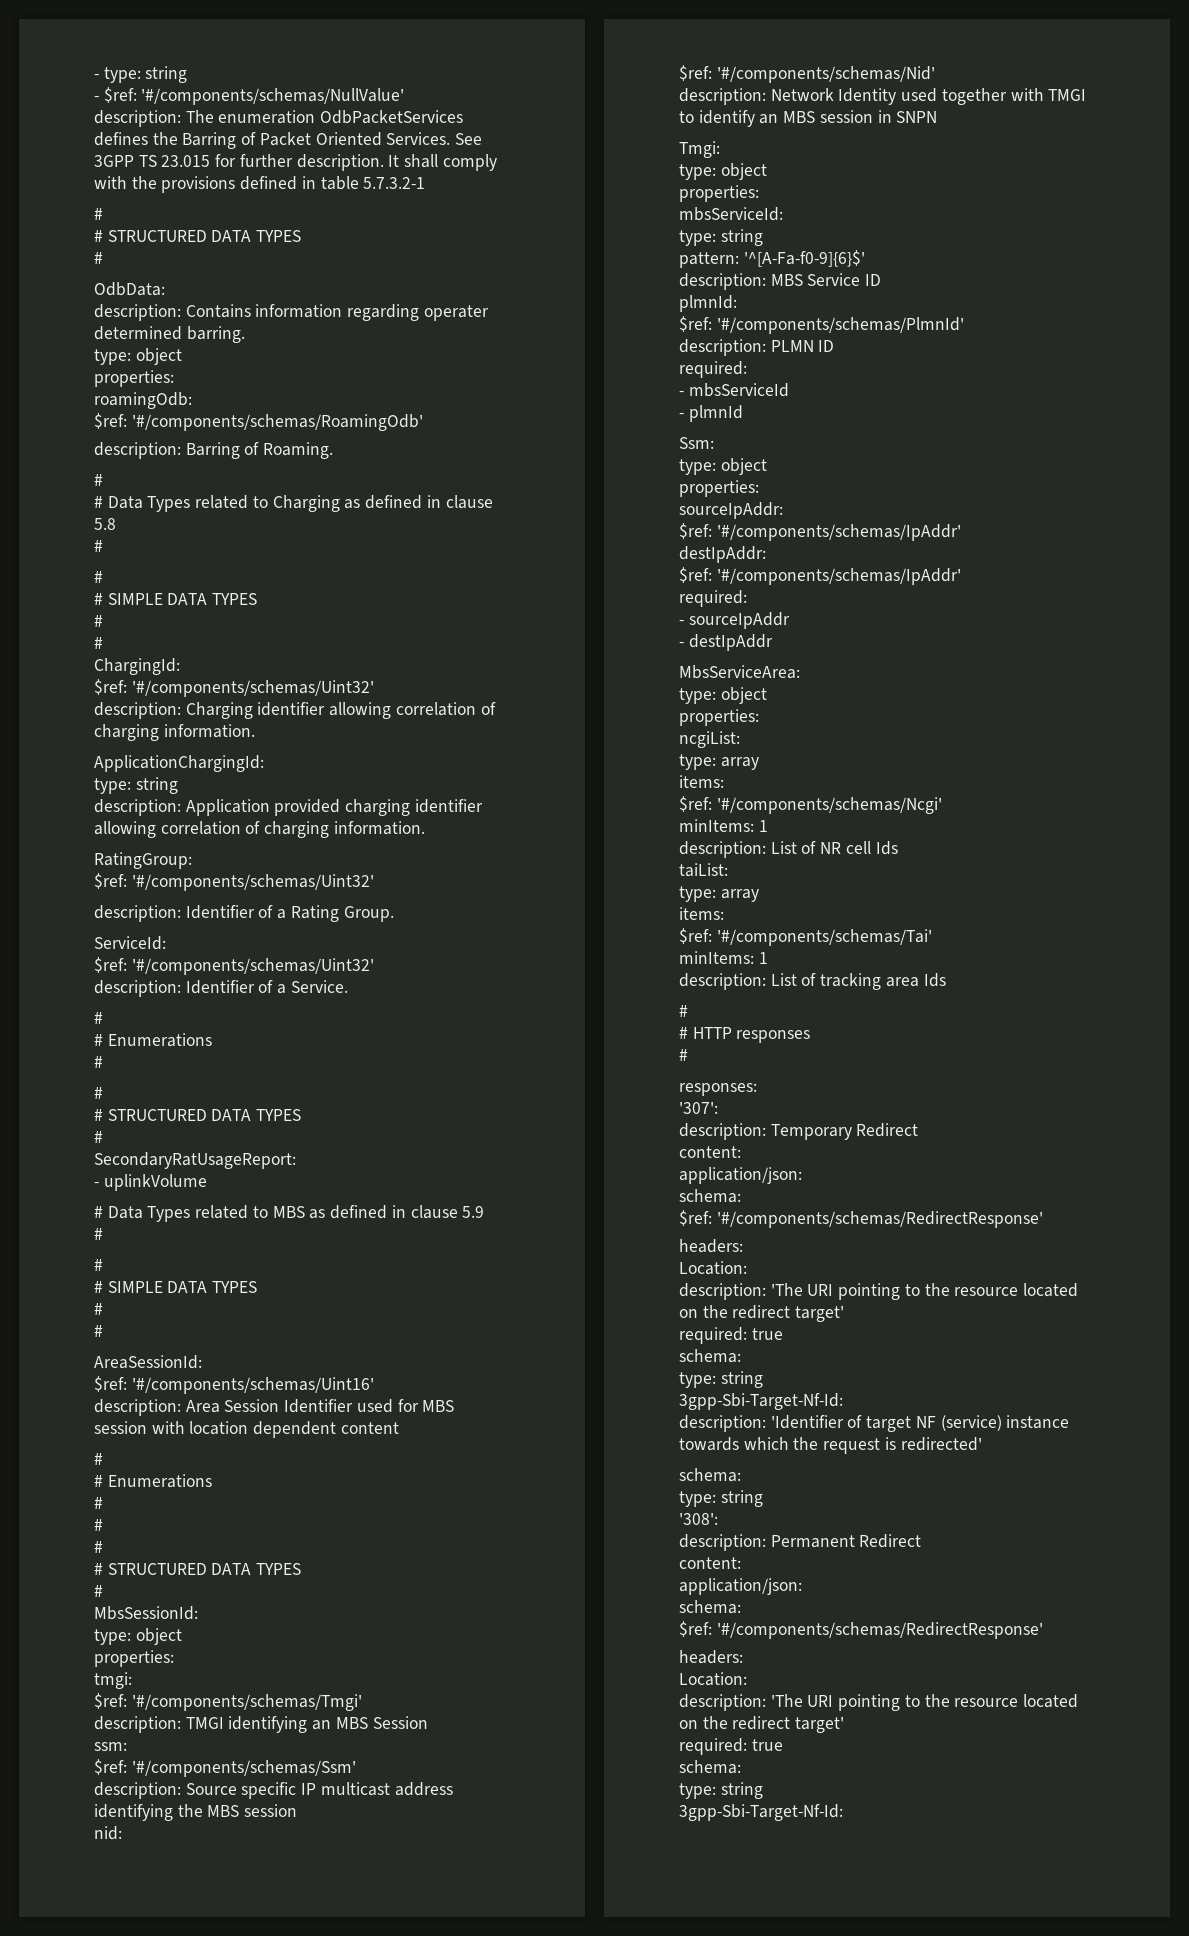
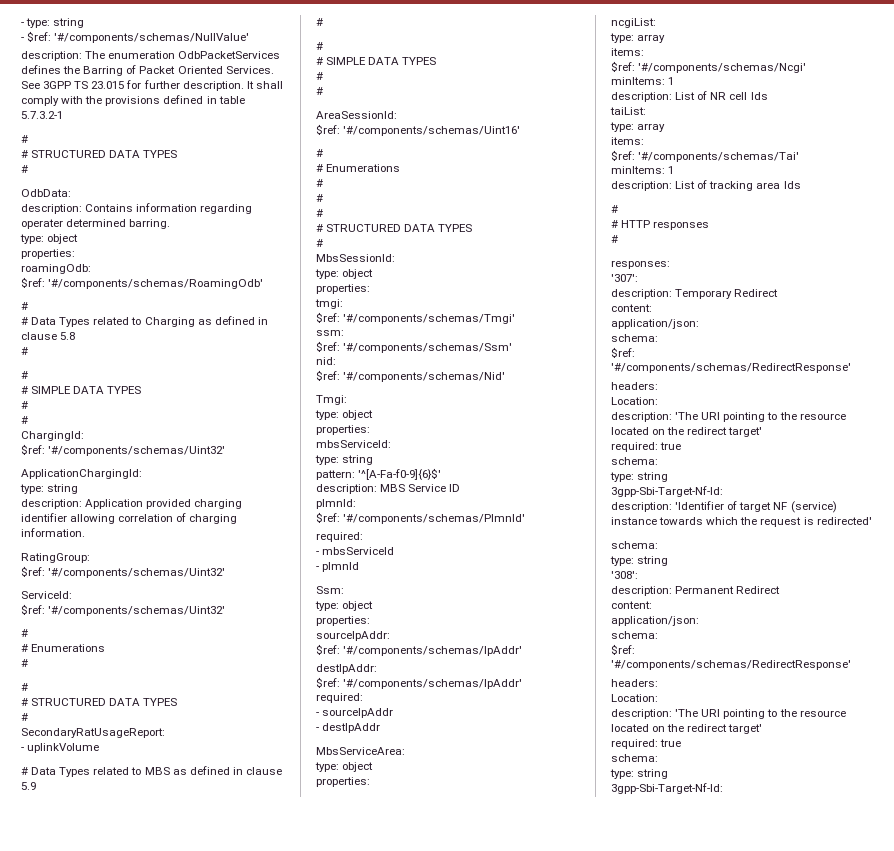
- description: Barring of Roaming.
- description: Charging identifier allowing correlation of charging information.
- description: Identifier of a Rating Group.
  ServiceId:
  $ref: '#/components/schemas/Uint32'
- description: Identifier of a Service.
- description: Area Session Identifier used for MBS session with location dependent content
- description: TMGI identifying an MBS Session
  ssm:
  $ref: '#/components/schemas/Ssm'
- description: Source specific IP multicast address identifying the MBS session
  nid:
  $ref: '#/components/schemas/Nid'
- description: Network Identity used together with TMGI to identify an MBS session in SNPN
- description: PLMN ID

